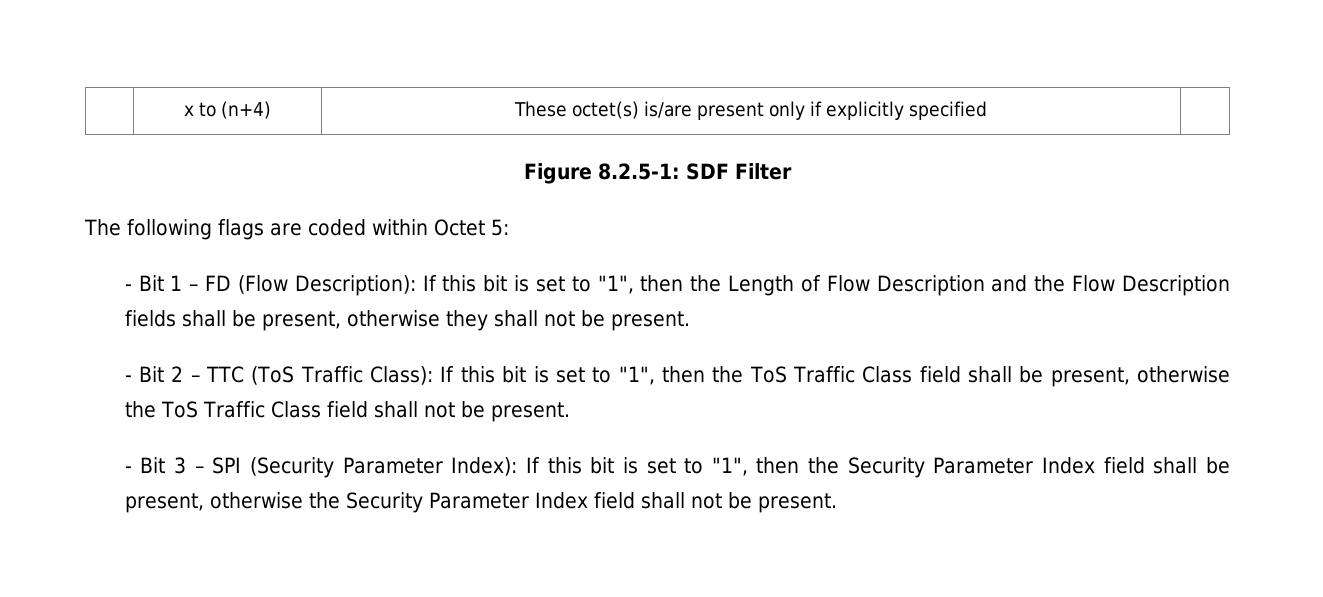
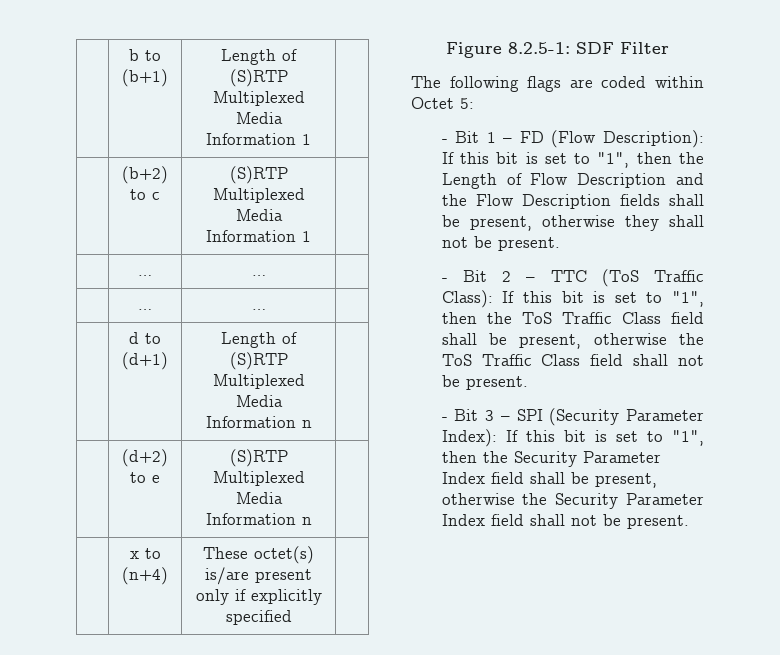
+ | b to (b+1) | Length of (S)RTP Multiplexed Media Information 1 |
+ | (b+2) to c | (S)RTP Multiplexed Media Information 1 |
+ | … | … |
+ | … | … |
+ | d to (d+1) | Length of (S)RTP Multiplexed Media Information n |
+ | (d+2) to e | (S)RTP Multiplexed Media Information n |

